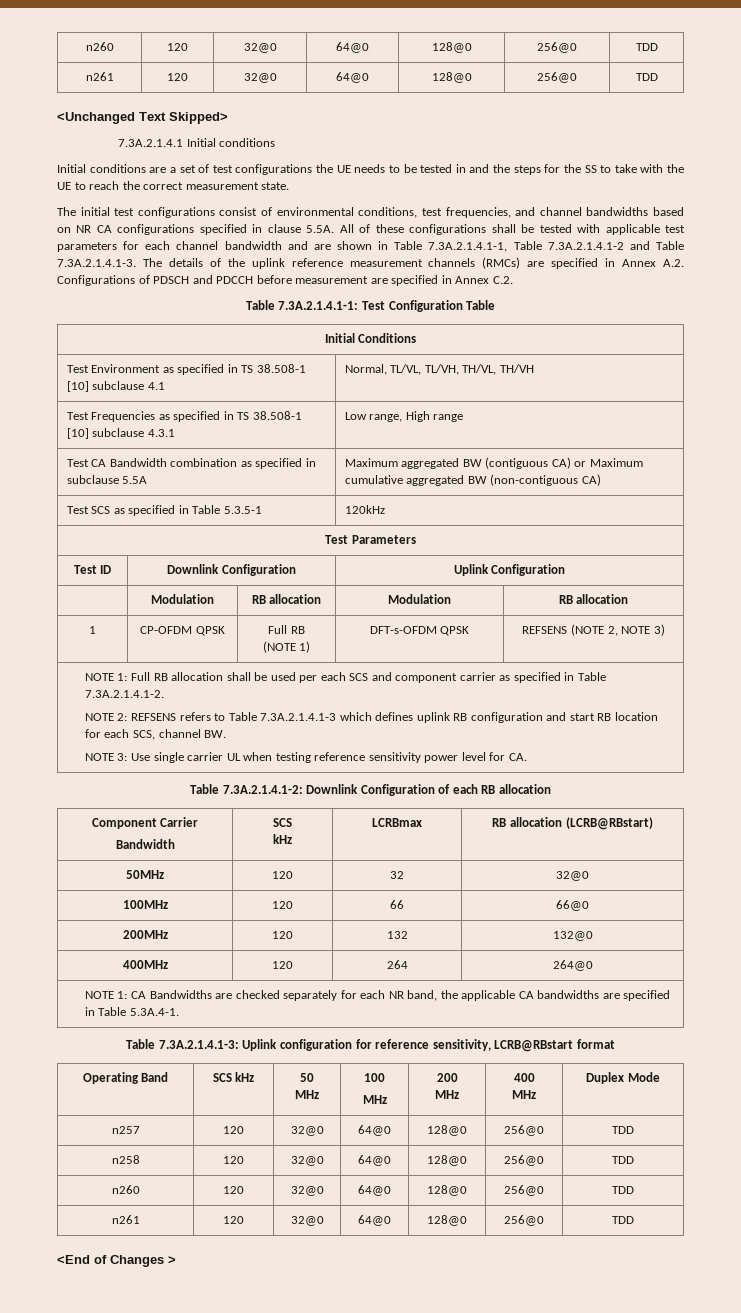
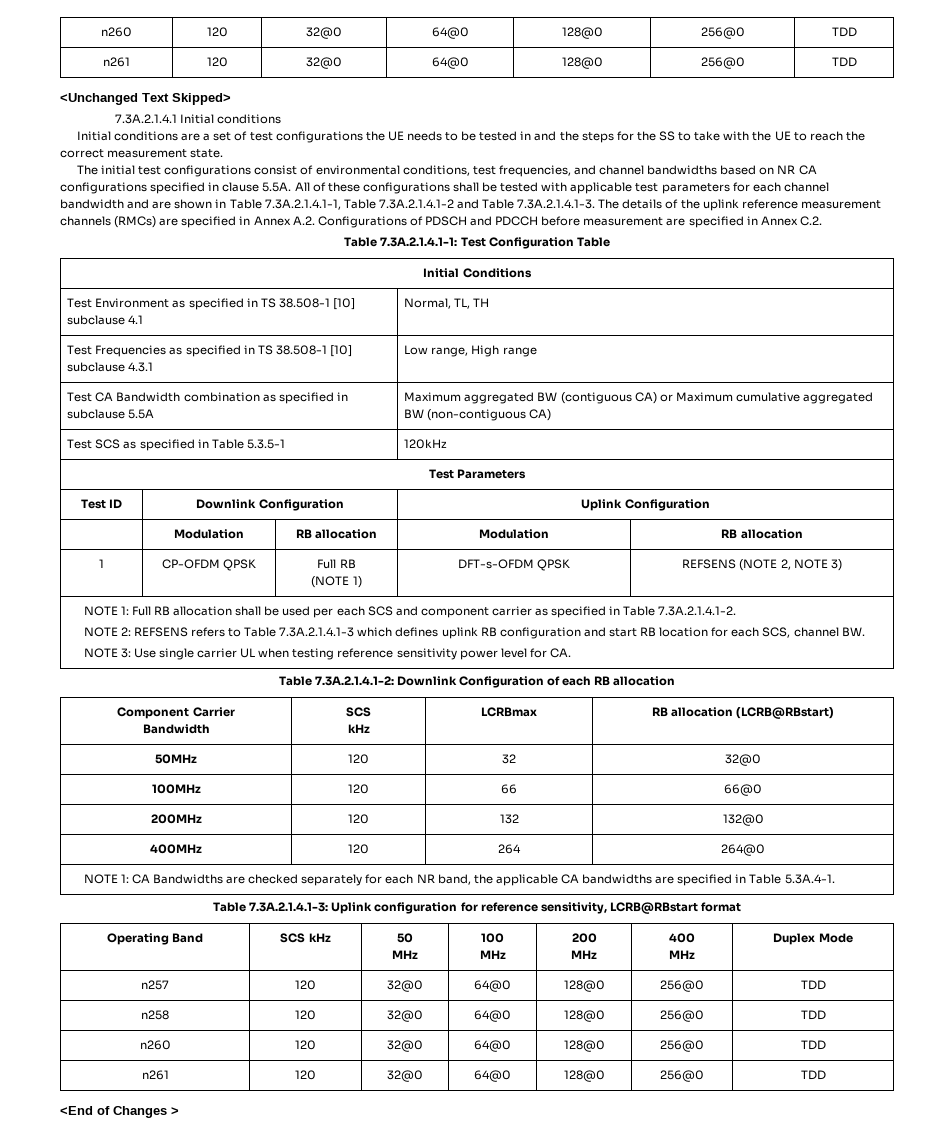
- Test Environment as specified in TS 38.508-1 [10] subclause 4.1 | Normal, TL/VL, TL/VH, TH/VL, TH/VH
+ Test Environment as specified in TS 38.508-1 [10] subclause 4.1 | Normal, TL, TH

